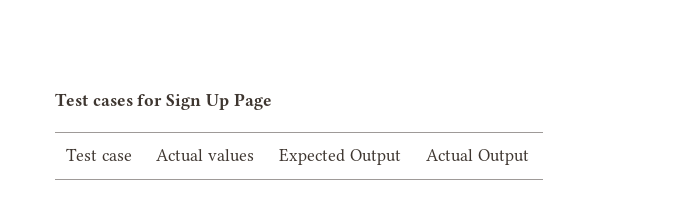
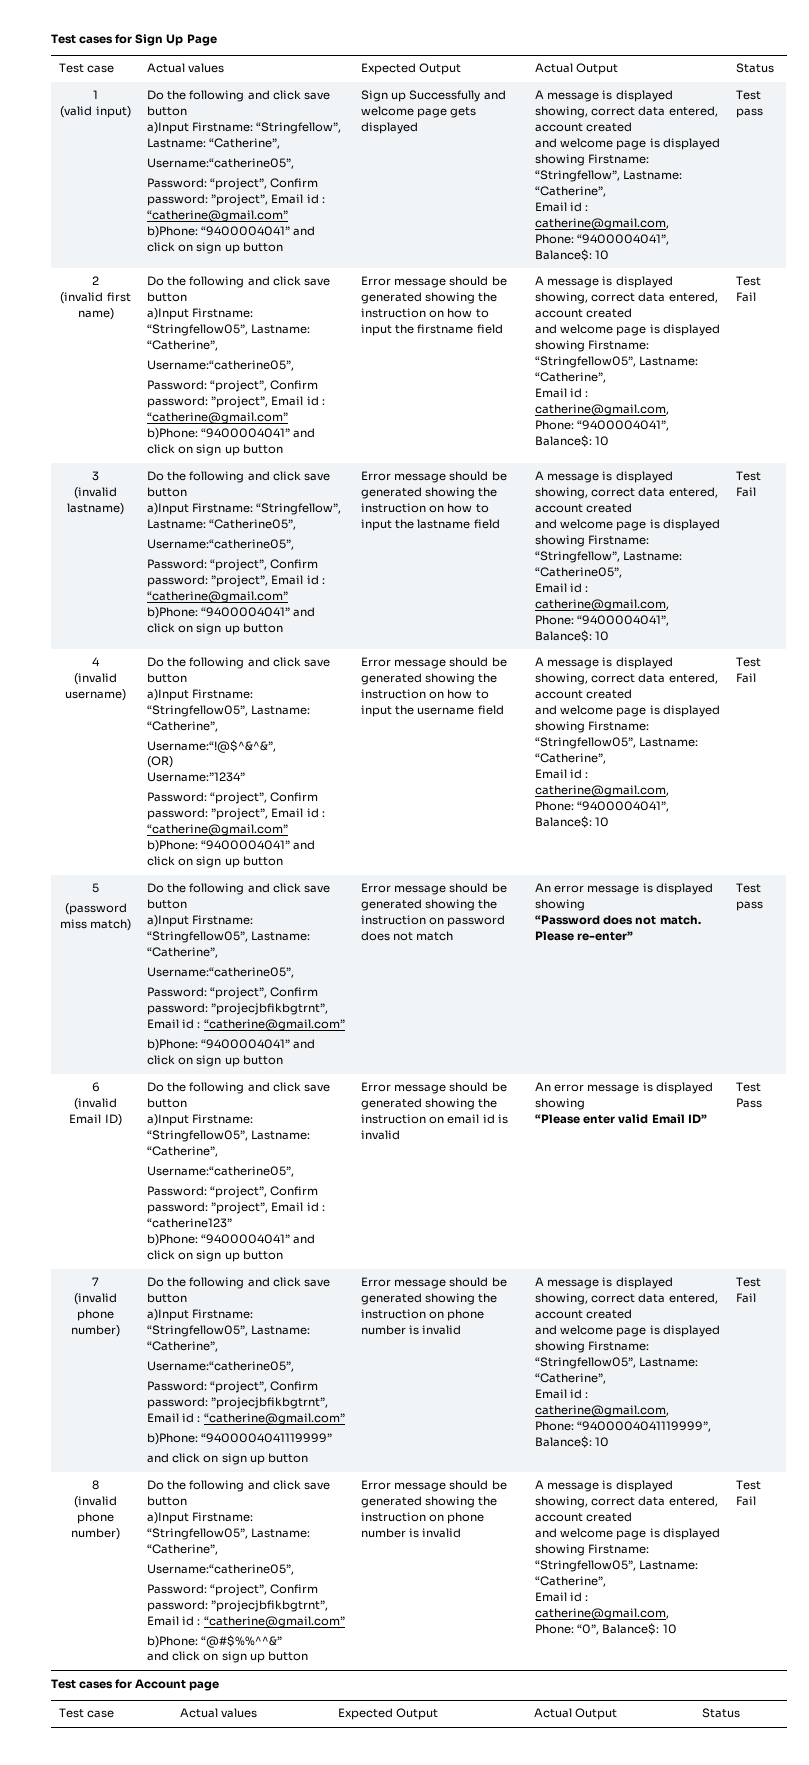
  Test cases for Sign Up Page
- Test case | Actual values | Expected Output | Actual Output
+ Test case | Actual values | Expected Output | Actual Output | Status
+ 1
+ (valid input) | Do the following and click save button
+ a)Input Firstname: “Stringfellow”, Lastname: “Catherine”,
+ Username:“catherine05”,
+ Password: “project”, Confirm password: ”project”, Email id : “catherine@gmail.com”
+ b)Phone: “9400004041” and click on sign up button | Sign up Successfully and welcome page gets displayed | A message is displayed showing, correct data entered, account created
+ and welcome page is displayed showing Firstname: “Stringfellow”, Lastname: “Catherine”,
+ Email id : catherine@gmail.com,
+ Phone: “9400004041”, Balance$: 10 | Test pass
+ 2
+ (invalid first name) | Do the following and click save button
+ a)Input Firstname: “Stringfellow05”, Lastname: “Catherine”,
+ Username:“catherine05”,
+ Password: “project”, Confirm password: ”project”, Email id : “catherine@gmail.com”
+ b)Phone: “9400004041” and click on sign up button | Error message should be generated showing the instruction on how to input the firstname field | A message is displayed showing, correct data entered, account created
+ and welcome page is displayed showing Firstname: “Stringfellow05”, Lastname: “Catherine”,
+ Email id : catherine@gmail.com,
+ Phone: “9400004041”, Balance$: 10 | Test Fail
+ 3
+ (invalid lastname) | Do the following and click save button
+ a)Input Firstname: “Stringfellow”, Lastname: “Catherine05”,
+ Username:“catherine05”,
+ Password: “project”, Confirm password: ”project”, Email id : “catherine@gmail.com”
+ b)Phone: “9400004041” and click on sign up button | Error message should be generated showing the instruction on how to input the lastname field | A message is displayed showing, correct data entered, account created
+ and welcome page is displayed showing Firstname: “Stringfellow”, Lastname: “Catherine05”,
+ Email id : catherine@gmail.com,
+ Phone: “9400004041”, Balance$: 10 | Test Fail
+ 4
+ (invalid username) | Do the following and click save button
+ a)Input Firstname: “Stringfellow05”, Lastname: “Catherine”,
+ Username:“!@$^&^&”,
+ (OR)
+ Username:”1234”
+ Password: “project”, Confirm password: ”project”, Email id : “catherine@gmail.com”
+ b)Phone: “9400004041” and click on sign up button | Error message should be generated showing the instruction on how to input the username field | A message is displayed showing, correct data entered, account created
+ and welcome page is displayed showing Firstname: “Stringfellow05”, Lastname: “Catherine”,
+ Email id : catherine@gmail.com,
+ Phone: “9400004041”, Balance$: 10 | Test Fail
+ 5
+ (password miss match) | Do the following and click save button
+ a)Input Firstname: “Stringfellow05”, Lastname: “Catherine”,
+ Username:“catherine05”,
+ Password: “project”, Confirm password: ”projecjbfikbgtrnt”, Email id : “catherine@gmail.com”
+ b)Phone: “9400004041” and click on sign up button | Error message should be generated showing the instruction on password does not match | An error message is displayed showing
+ “Password does not match. Please re-enter” | Test pass
+ 6
+ (invalid Email ID) | Do the following and click save button
+ a)Input Firstname: “Stringfellow05”, Lastname: “Catherine”,
+ Username:“catherine05”,
+ Password: “project”, Confirm password: ”project”, Email id : “catherine123”
+ b)Phone: “9400004041” and click on sign up button | Error message should be generated showing the instruction on email id is invalid | An error message is displayed showing
+ “Please enter valid Email ID” | Test Pass
+ 7
+ (invalid phone number) | Do the following and click save button
+ a)Input Firstname: “Stringfellow05”, Lastname: “Catherine”,
+ Username:“catherine05”,
+ Password: “project”, Confirm password: ”projecjbfikbgtrnt”, Email id : “catherine@gmail.com”
+ b)Phone: “9400004041119999”
+ and click on sign up button | Error message should be generated showing the instruction on phone number is invalid | A message is displayed showing, correct data entered, account created
+ and welcome page is displayed showing Firstname: “Stringfellow05”, Lastname: “Catherine”,
+ Email id : catherine@gmail.com,
+ Phone: “9400004041119999”, Balance$: 10 | Test Fail
+ 8
+ (invalid phone number) | Do the following and click save button
+ a)Input Firstname: “Stringfellow05”, Lastname: “Catherine”,
+ Username:“catherine05”,
+ Password: “project”, Confirm password: ”projecjbfikbgtrnt”, Email id : “catherine@gmail.com”
+ b)Phone: “@#$%%^^&”
+ and click on sign up button | Error message should be generated showing the instruction on phone number is invalid | A message is displayed showing, correct data entered, account created
+ and welcome page is displayed showing Firstname: “Stringfellow05”, Lastname: “Catherine”,
+ Email id : catherine@gmail.com,
+ Phone: “0”, Balance$: 10 | Test Fail
+ Test cases for Account page
+ Test case | Actual values | Expected Output | Actual Output | Status

